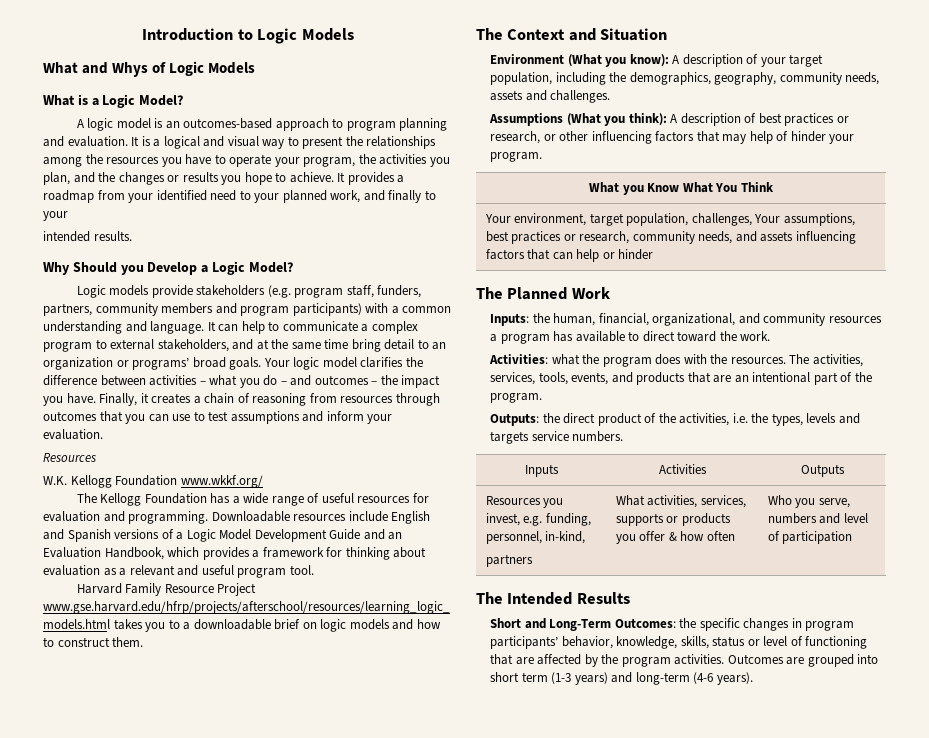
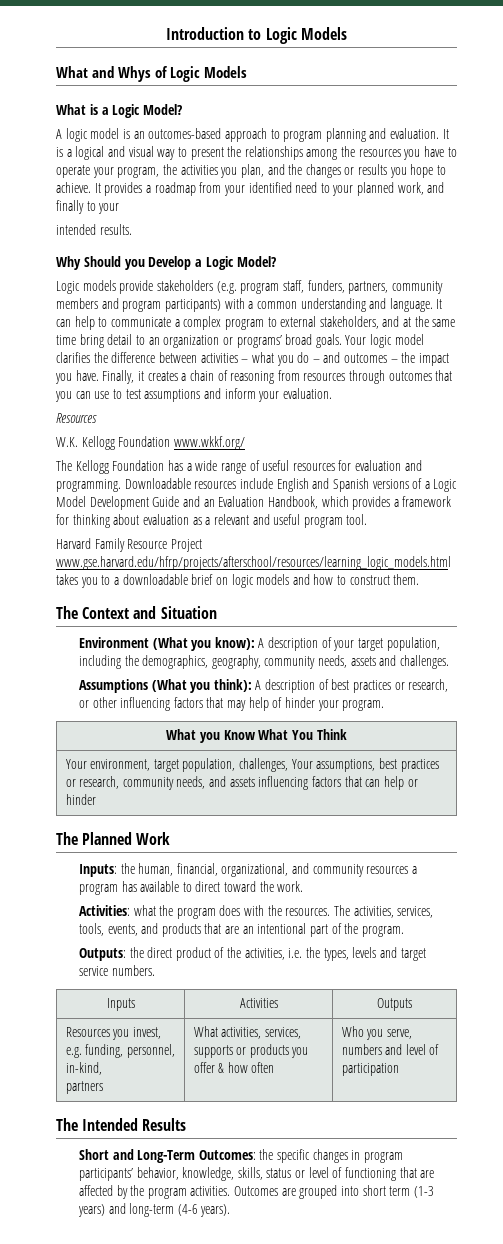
- Outputs: the direct product of the activities, i.e. the types, levels and targets service numbers.
+ Outputs: the direct product of the activities, i.e. the types, levels and target service numbers.

